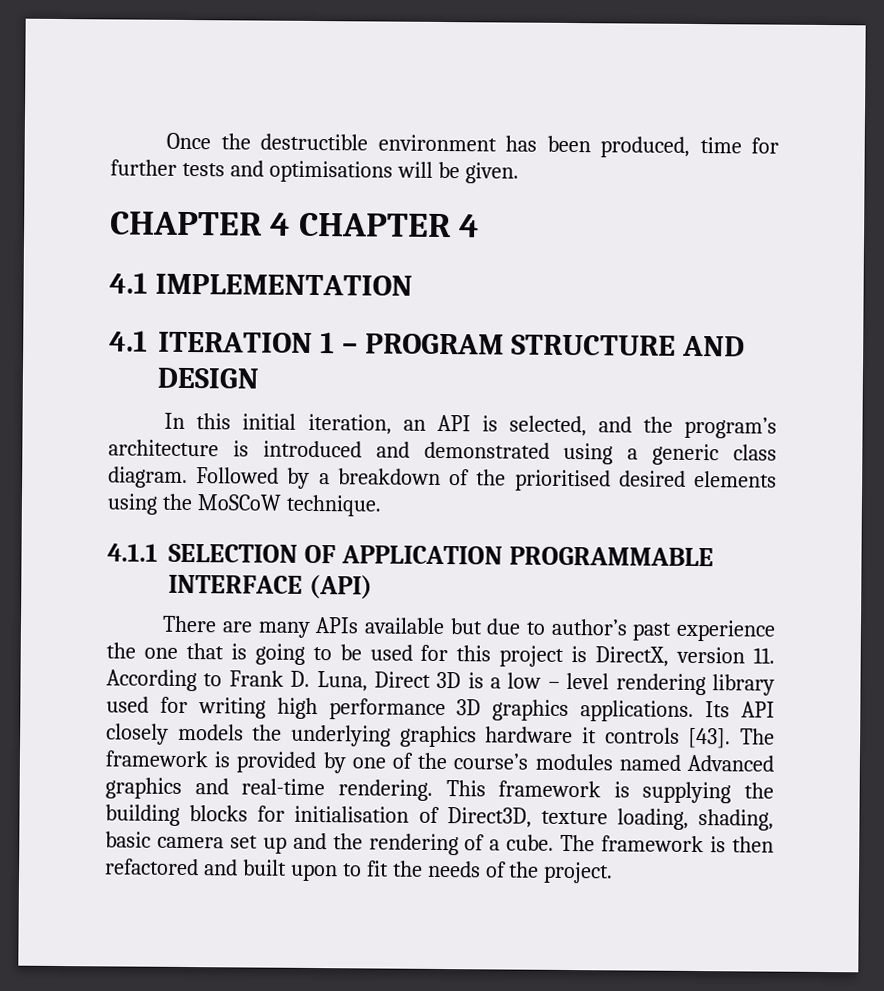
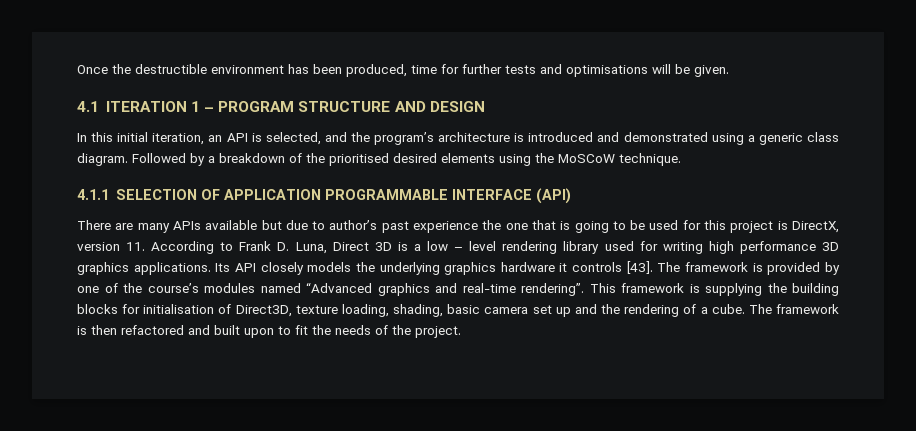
- CHAPTER 4 CHAPTER 4
- 4.1 IMPLEMENTATION
- The framework is provided by one of the course’s modules named Advanced graphics and real-time rendering.
+ The framework is provided by one of the course’s modules named “Advanced graphics and real-time rendering”.

